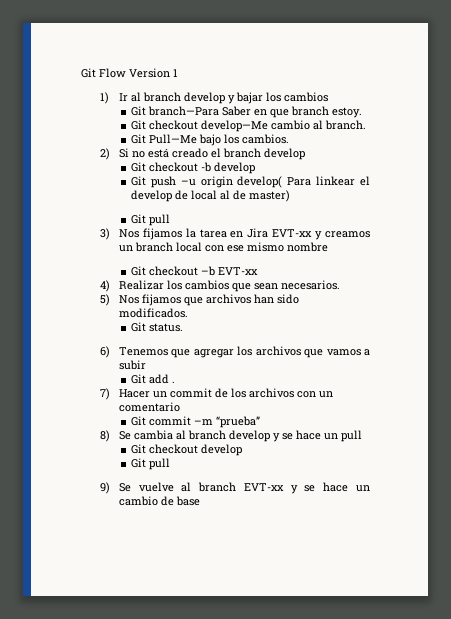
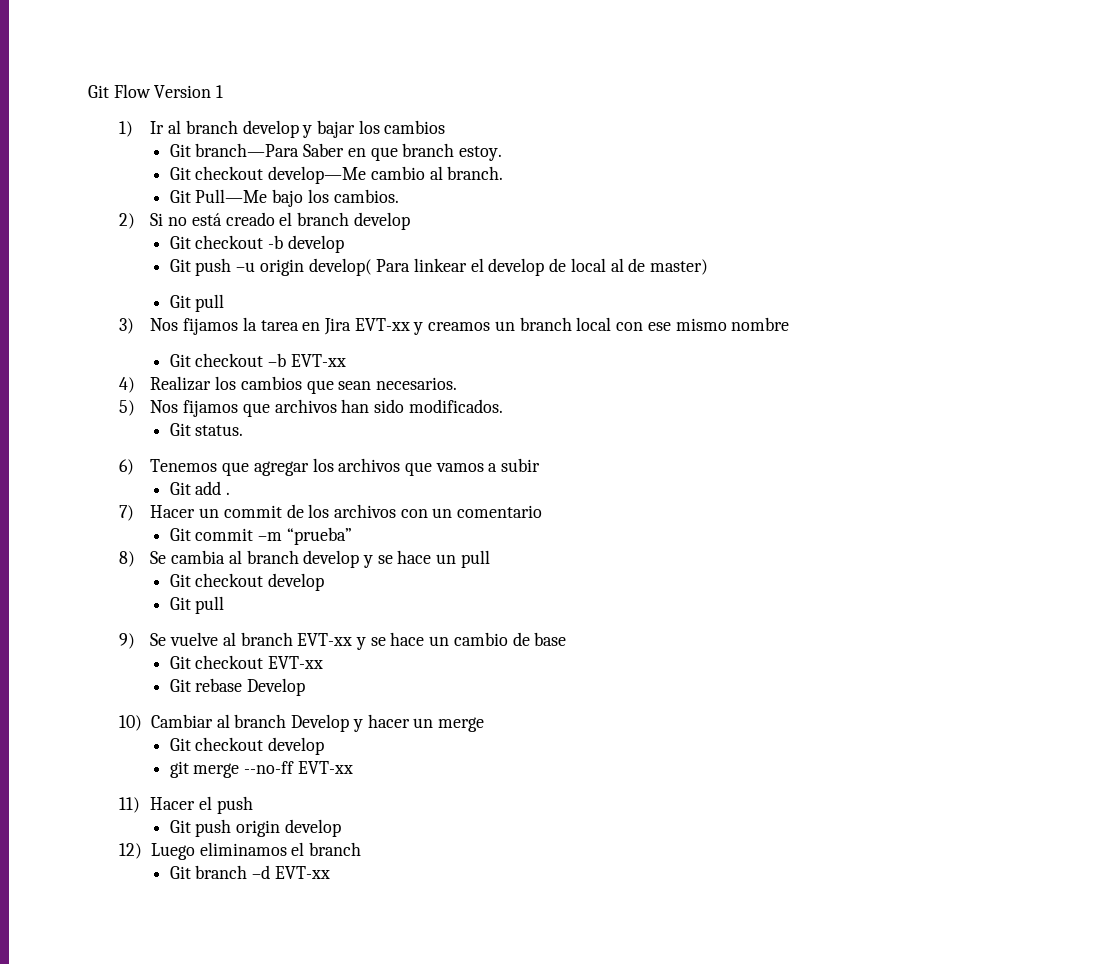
+ Git checkout EVT-xx
+ Git rebase Develop
+ 10) Cambiar al branch Develop y hacer un merge
+ Git checkout develop
+ git merge --no-ff EVT-xx
+ 11) Hacer el push
+ Git push origin develop
+ 12) Luego eliminamos el branch
+ Git branch –d EVT-xx

